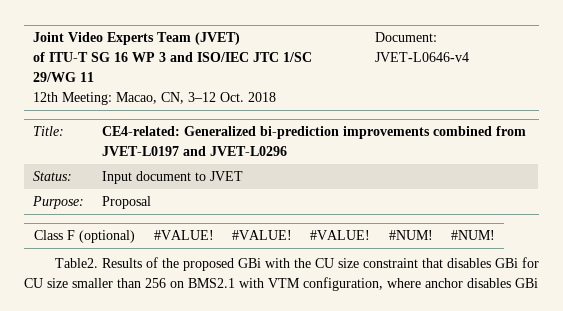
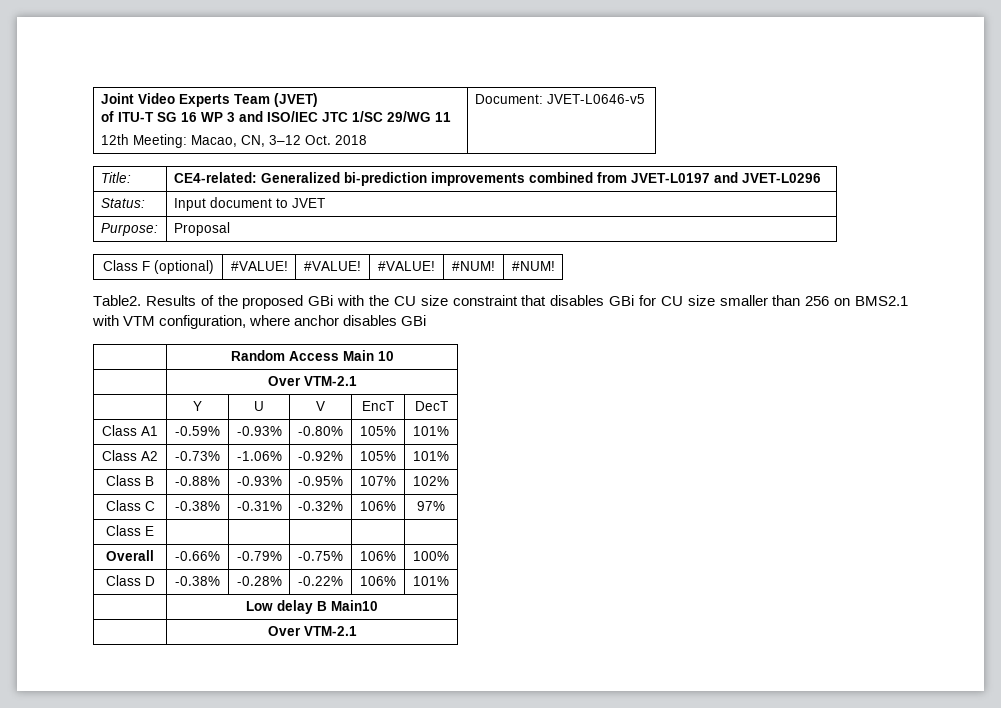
  Joint Video Experts Team (JVET)
  of ITU-T SG 16 WP 3 and ISO/IEC JTC 1/SC 29/WG 11
- 12th Meeting: Macao, CN, 3–12 Oct. 2018 | Document: JVET-L0646-v4
+ 12th Meeting: Macao, CN, 3–12 Oct. 2018 | Document: JVET-L0646-v5
+ | Random Access Main 10
+ | Over VTM-2.1
+ | Y | U | V | EncT | DecT
+ Class A1 | -0.59% | -0.93% | -0.80% | 105% | 101%
+ Class A2 | -0.73% | -1.06% | -0.92% | 105% | 101%
+ Class B | -0.88% | -0.93% | -0.95% | 107% | 102%
+ Class C | -0.38% | -0.31% | -0.32% | 106% | 97%
+ Class E | | | | |
+ Overall | -0.66% | -0.79% | -0.75% | 106% | 100%
+ Class D | -0.38% | -0.28% | -0.22% | 106% | 101%
+ | Low delay B Main10
+ | Over VTM-2.1

